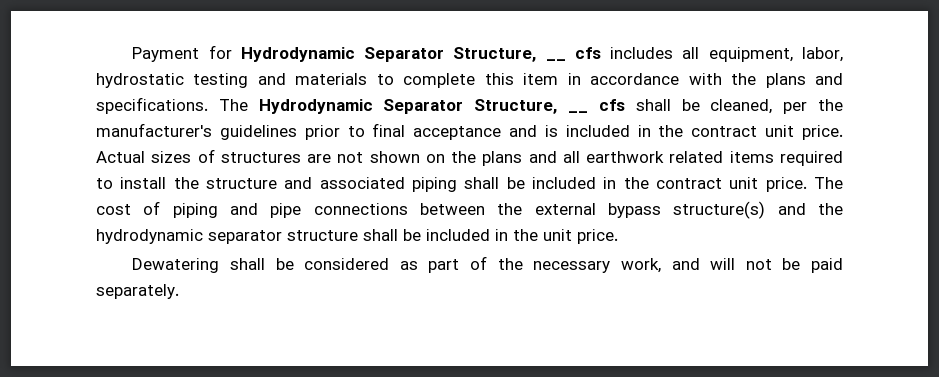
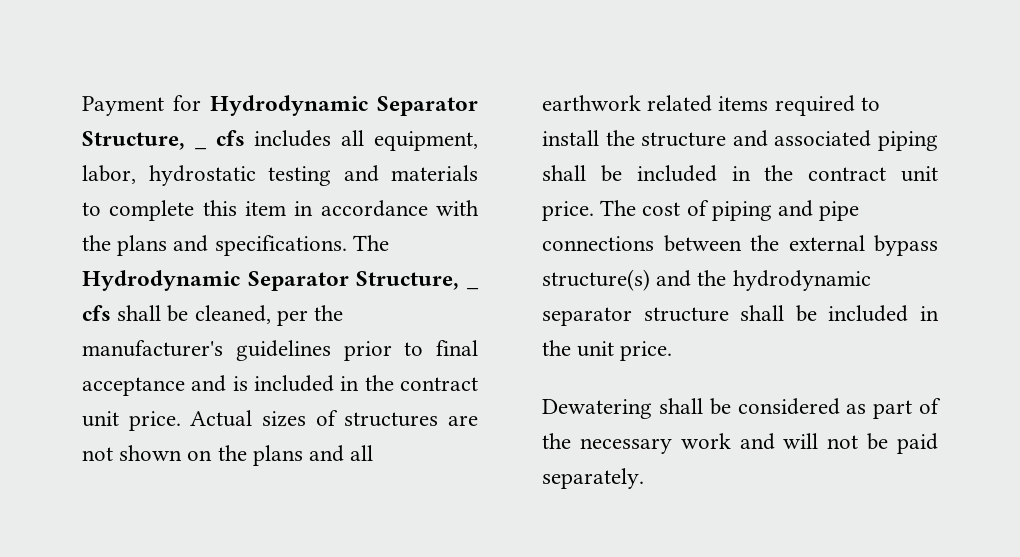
- Payment for Hydrodynamic Separator Structure, __ cfs includes all equipment, labor, hydrostatic testing and materials to complete this item in accordance with the plans and specifications.
+ Payment for Hydrodynamic Separator Structure, _ cfs includes all equipment, labor, hydrostatic testing and materials to complete this item in accordance with the plans and specifications.
- The Hydrodynamic Separator Structure, __ cfs shall be cleaned, per the manufacturer's guidelines prior to final acceptance and is included in the contract unit price.
+ The Hydrodynamic Separator Structure, _ cfs shall be cleaned, per the manufacturer's guidelines prior to final acceptance and is included in the contract unit price.
- Dewatering shall be considered as part of the necessary work, and will not be paid separately.
+ Dewatering shall be considered as part of the necessary work and will not be paid separately.

